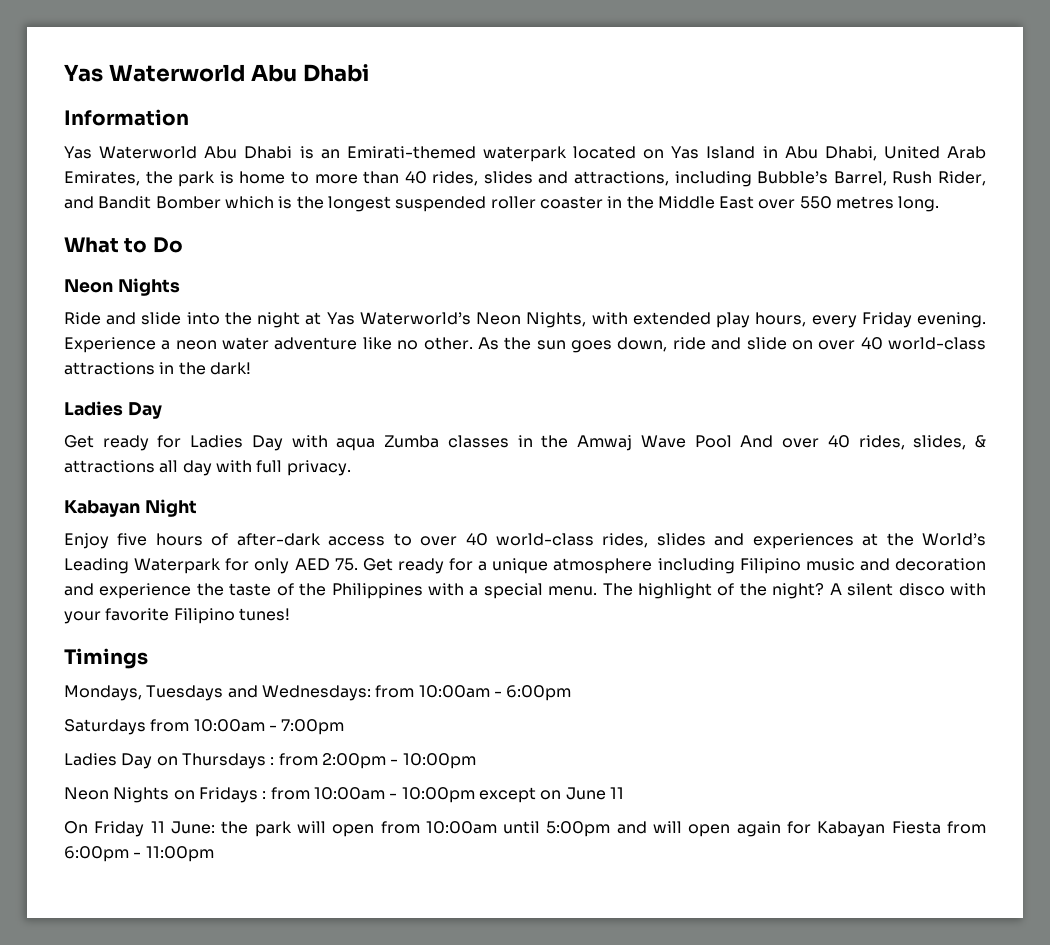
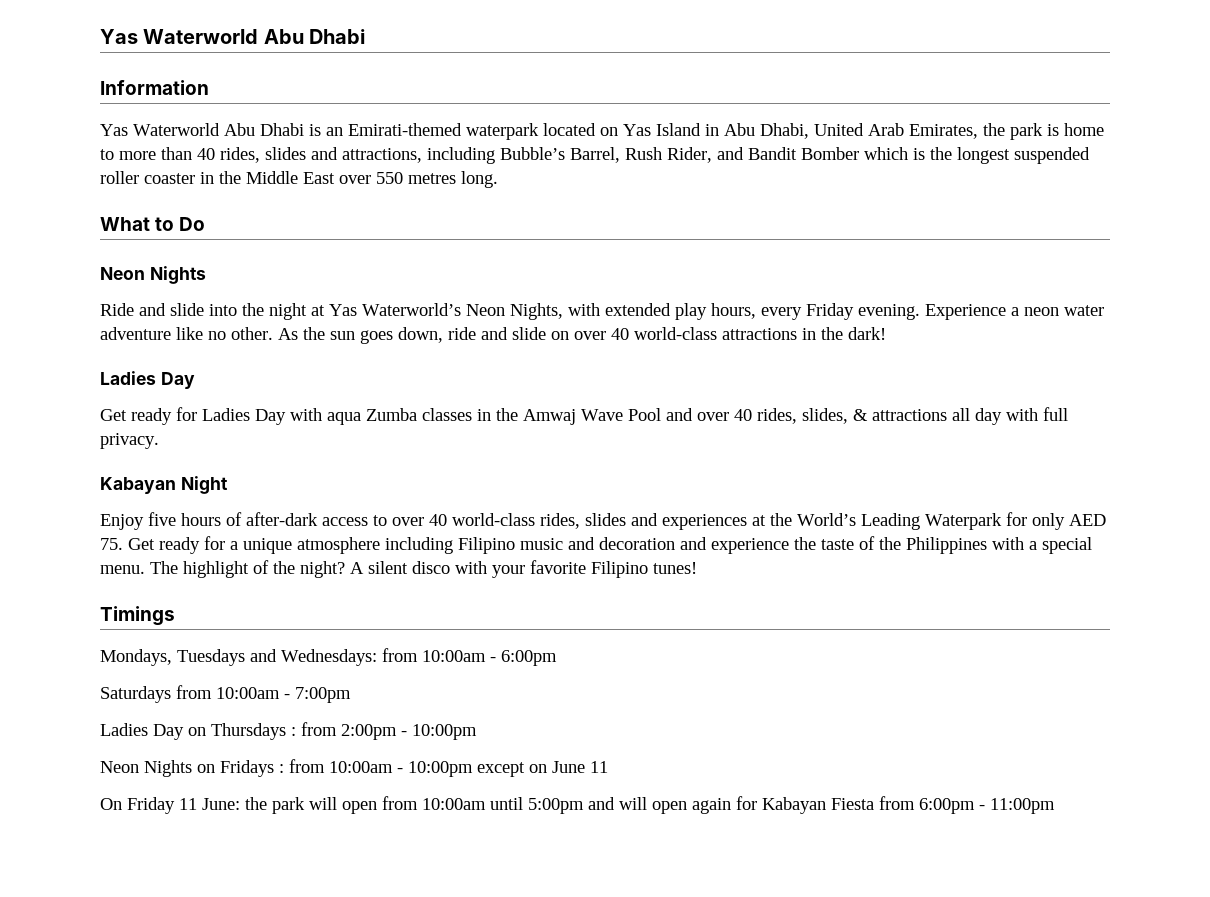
- Get ready for Ladies Day with aqua Zumba classes in the Amwaj Wave Pool And over 40 rides, slides, & attractions all day with full privacy.
+ Get ready for Ladies Day with aqua Zumba classes in the Amwaj Wave Pool and over 40 rides, slides, & attractions all day with full privacy.

